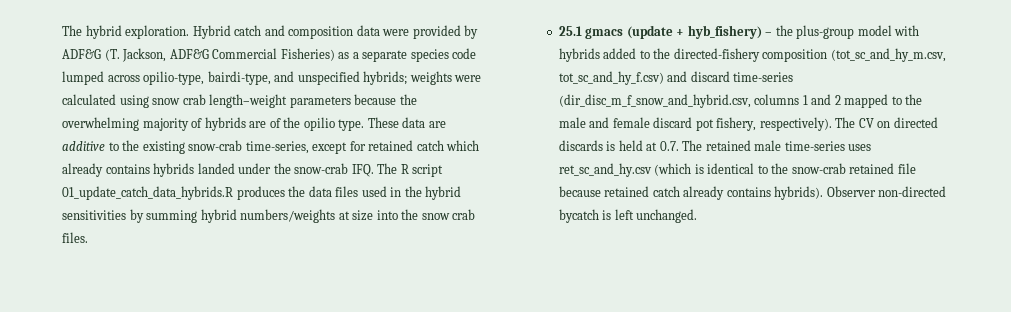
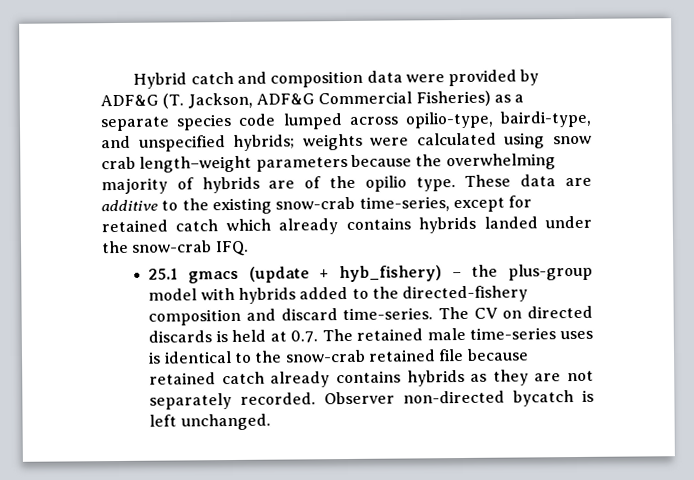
- The hybrid exploration.
- These data are additive to the existing snow-crab time-series, except for retained catch which already contains hybrids landed under the snow-crab IFQ. The R script 01_update_catch_data_hybrids.R produces the data files used in the hybrid sensitivities by summing hybrid numbers/weights at size into the snow crab files.
+ These data are additive to the existing snow-crab time-series, except for retained catch which already contains hybrids landed under the snow-crab IFQ.
- 25.1 gmacs (update + hyb_fishery) – the plus-group model with hybrids added to the directed-fishery composition (tot_sc_and_hy_m.csv, tot_sc_and_hy_f.csv) and discard time-series (dir_disc_m_f_snow_and_hybrid.csv, columns 1 and 2 mapped to the male and female discard pot fishery, respectively).
+ 25.1 gmacs (update + hyb_fishery) – the plus-group model with hybrids added to the directed-fishery composition and discard time-series.
- The CV on directed discards is held at 0.7. The retained male time-series uses ret_sc_and_hy.csv (which is identical to the snow-crab retained file because retained catch already contains hybrids).
+ The CV on directed discards is held at 0.7. The retained male time-series uses is identical to the snow-crab retained file because retained catch already contains hybrids as they are not separately recorded.

